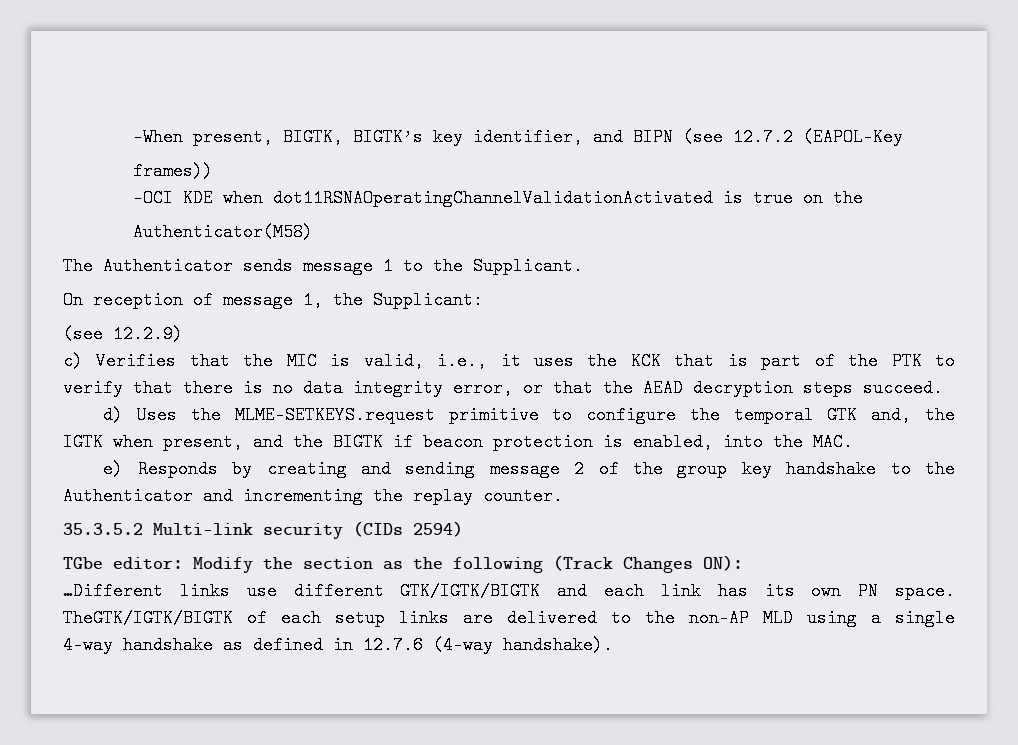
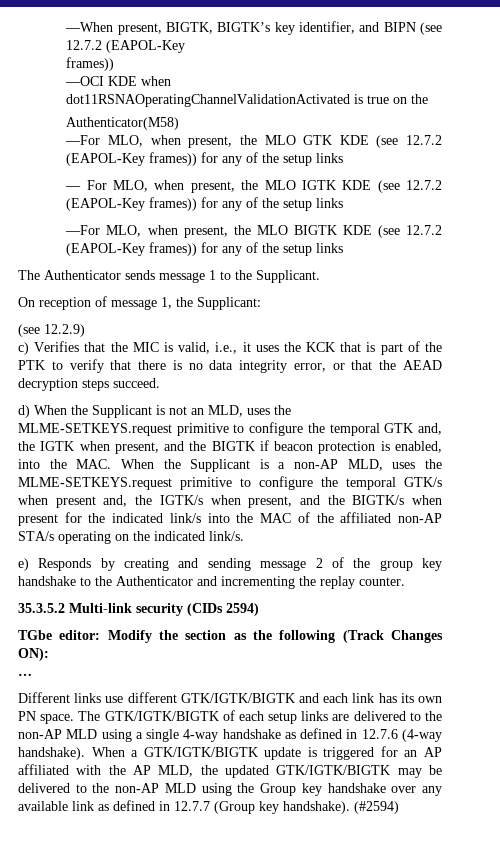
+ —For MLO, when present, the MLO GTK KDE (see 12.7.2 (EAPOL-Key frames)) for any of the setup links
+ — For MLO, when present, the MLO IGTK KDE (see 12.7.2 (EAPOL-Key frames)) for any of the setup links
+ —For MLO, when present, the MLO BIGTK KDE (see 12.7.2 (EAPOL-Key frames)) for any of the setup links
- d) Uses the MLME-SETKEYS.request primitive to configure the temporal GTK and, the IGTK when present, and the BIGTK if beacon protection is enabled, into the MAC.
+ d) When the Supplicant is not an MLD, uses the MLME-SETKEYS.request primitive to configure the temporal GTK and, the IGTK when present, and the BIGTK if beacon protection is enabled, into the MAC. When the Supplicant is a non-AP MLD, uses the MLME-SETKEYS.request primitive to configure the temporal GTK/s when present and, the IGTK/s when present, and the BIGTK/s when present for the indicated link/s into the MAC of the affiliated non-AP STA/s operating on the indicated link/s.
- …Different links use different GTK/IGTK/BIGTK and each link has its own PN space.
+ …
+ Different links use different GTK/IGTK/BIGTK and each link has its own PN space.
- TheGTK/IGTK/BIGTK of each setup links are delivered to the non-AP MLD using a single 4-way handshake as defined in 12.7.6 (4-way handshake).
+ The GTK/IGTK/BIGTK of each setup links are delivered to the non-AP MLD using a single 4-way handshake as defined in 12.7.6 (4-way handshake).
+ When a GTK/IGTK/BIGTK update is triggered for an AP affiliated with the AP MLD, the updated GTK/IGTK/BIGTK may be delivered to the non-AP MLD using the Group key handshake over any available link as defined in 12.7.7 (Group key handshake). (#2594)

